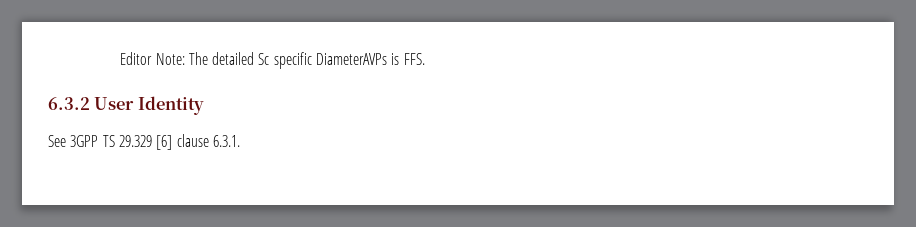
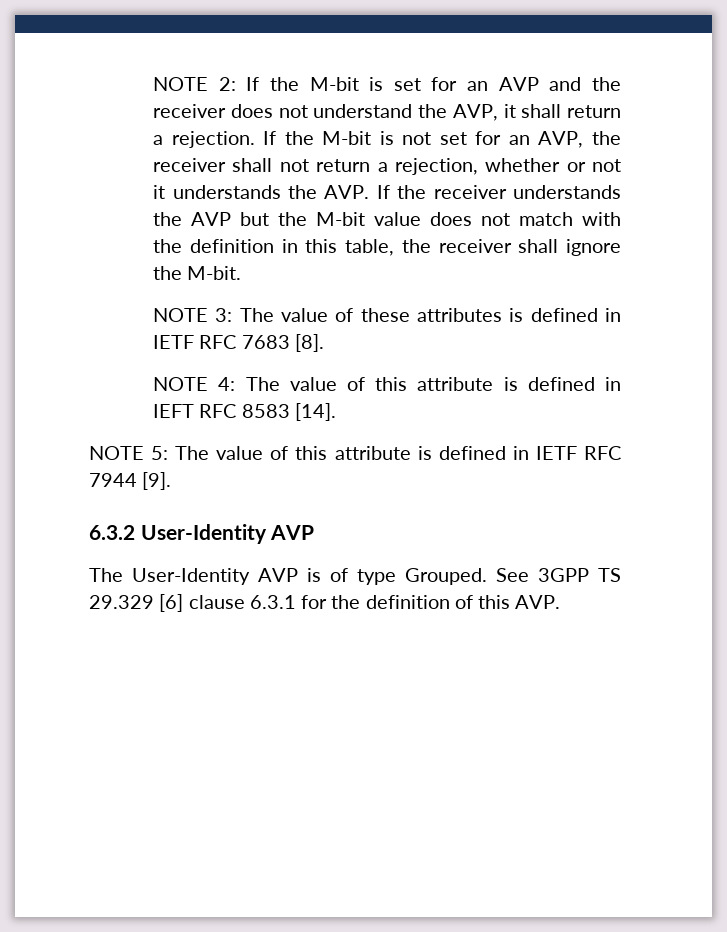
- Editor Note: The detailed Sc specific DiameterAVPs is FFS.
- 6.3.2 User Identity
- See 3GPP TS 29.329 [6] clause 6.3.1.
+ NOTE 2: If the M-bit is set for an AVP and the receiver does not understand the AVP, it shall return a rejection. If the M-bit is not set for an AVP, the receiver shall not return a rejection, whether or not it understands the AVP. If the receiver understands the AVP but the M-bit value does not match with the definition in this table, the receiver shall ignore the M-bit.
+ NOTE 3: The value of these attributes is defined in IETF RFC 7683 [8].
+ NOTE 4: The value of this attribute is defined in IEFT RFC 8583 [14].
+ NOTE 5: The value of this attribute is defined in IETF RFC 7944 [9].
+ 6.3.2 User-Identity AVP
+ The User-Identity AVP is of type Grouped. See 3GPP TS 29.329 [6] clause 6.3.1 for the definition of this AVP.

